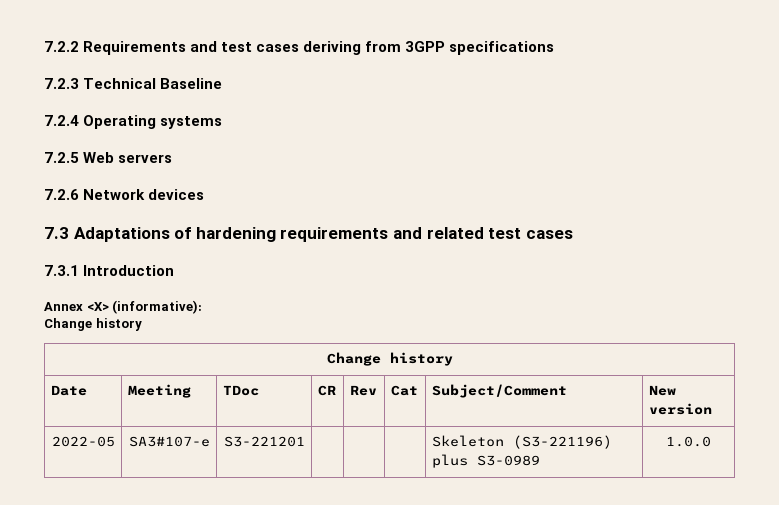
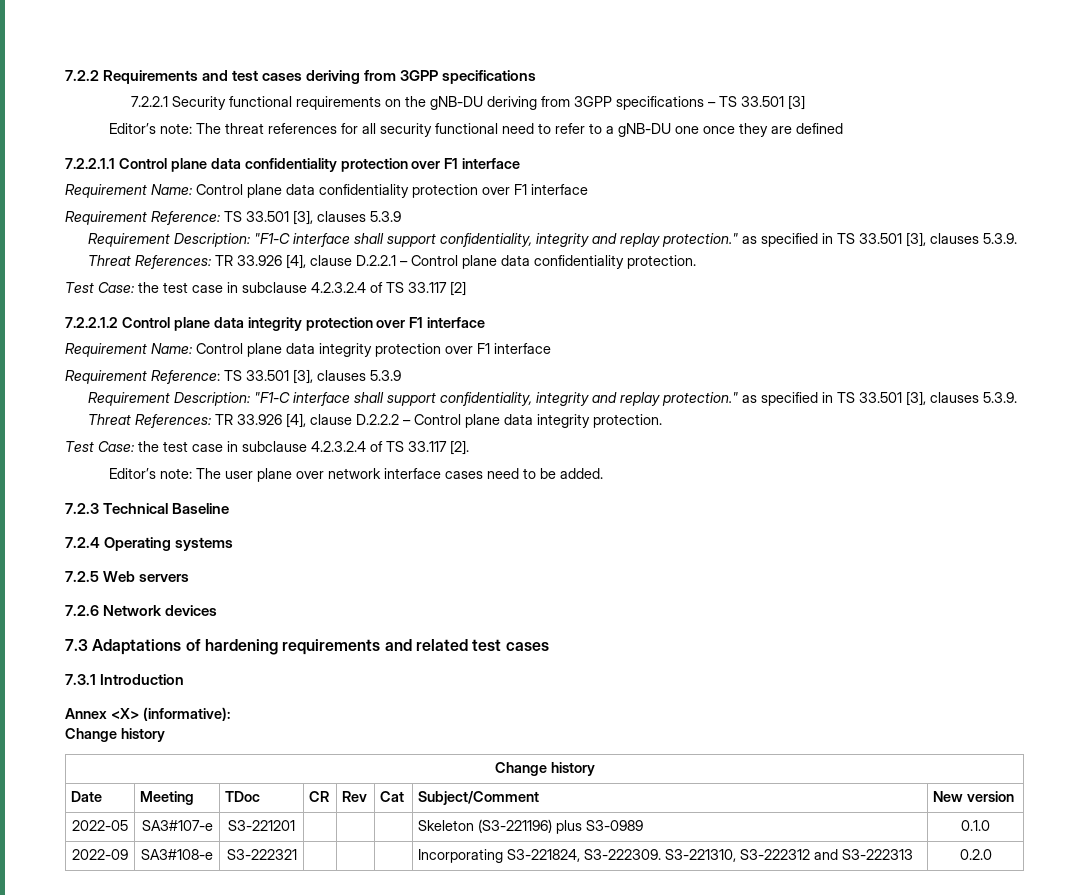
+ 7.2.2.1 Security functional requirements on the gNB-DU deriving from 3GPP specifications – TS 33.501 [3]
+ Editor’s note: The threat references for all security functional need to refer to a gNB-DU one once they are defined
+ 7.2.2.1.1 Control plane data confidentiality protection over F1 interface
+ Requirement Name: Control plane data confidentiality protection over F1 interface
+ Requirement Reference: TS 33.501 [3], clauses 5.3.9
+ Requirement Description: "F1-C interface shall support confidentiality, integrity and replay protection." as specified in TS 33.501 [3], clauses 5.3.9.
+ Threat References: TR 33.926 [4], clause D.2.2.1 – Control plane data confidentiality protection.
+ Test Case: the test case in subclause 4.2.3.2.4 of TS 33.117 [2]
+ 7.2.2.1.2 Control plane data integrity protection over F1 interface
+ Requirement Name: Control plane data integrity protection over F1 interface
+ Requirement Reference: TS 33.501 [3], clauses 5.3.9
+ Requirement Description: "F1-C interface shall support confidentiality, integrity and replay protection." as specified in TS 33.501 [3], clauses 5.3.9.
+ Threat References: TR 33.926 [4], clause D.2.2.2 – Control plane data integrity protection.
+ Test Case: the test case in subclause 4.2.3.2.4 of TS 33.117 [2].
+ Editor’s note: The user plane over network interface cases need to be added.
- 2022-05 | SA3#107-e | S3-221201 | | | | Skeleton (S3-221196) plus S3-0989 | 1.0.0
+ 2022-05 | SA3#107-e | S3-221201 | | | | Skeleton (S3-221196) plus S3-0989 | 0.1.0
+ 2022-09 | SA3#108-e | S3-222321 | | | | Incorporating S3-221824, S3-222309. S3-221310, S3-222312 and S3-222313 | 0.2.0

